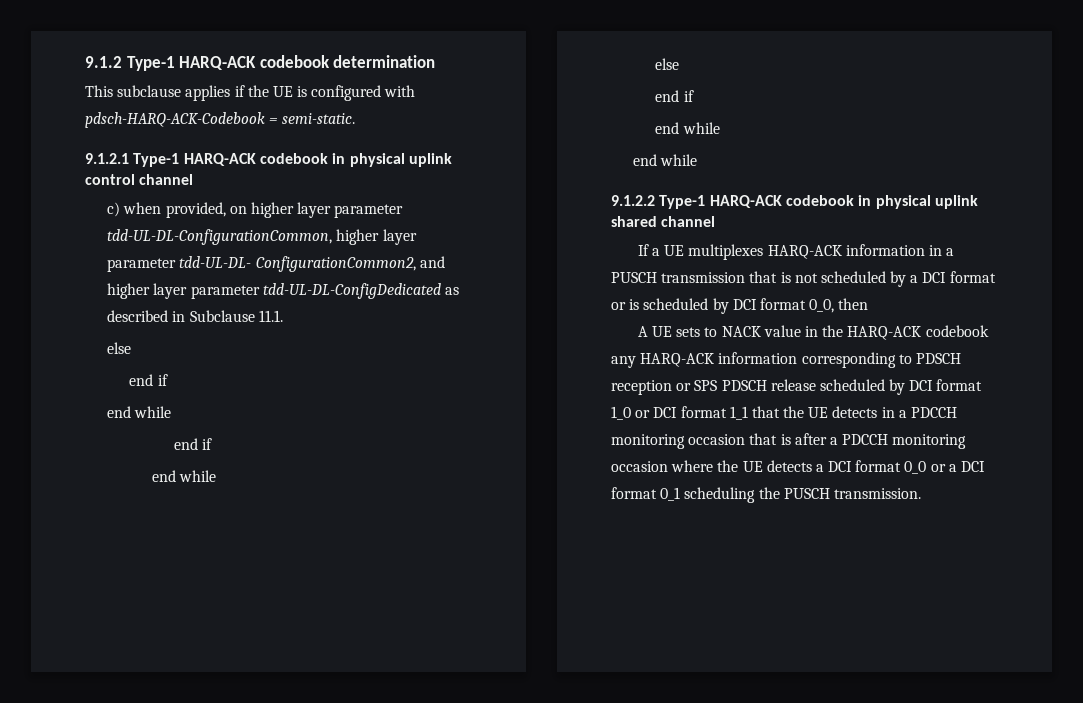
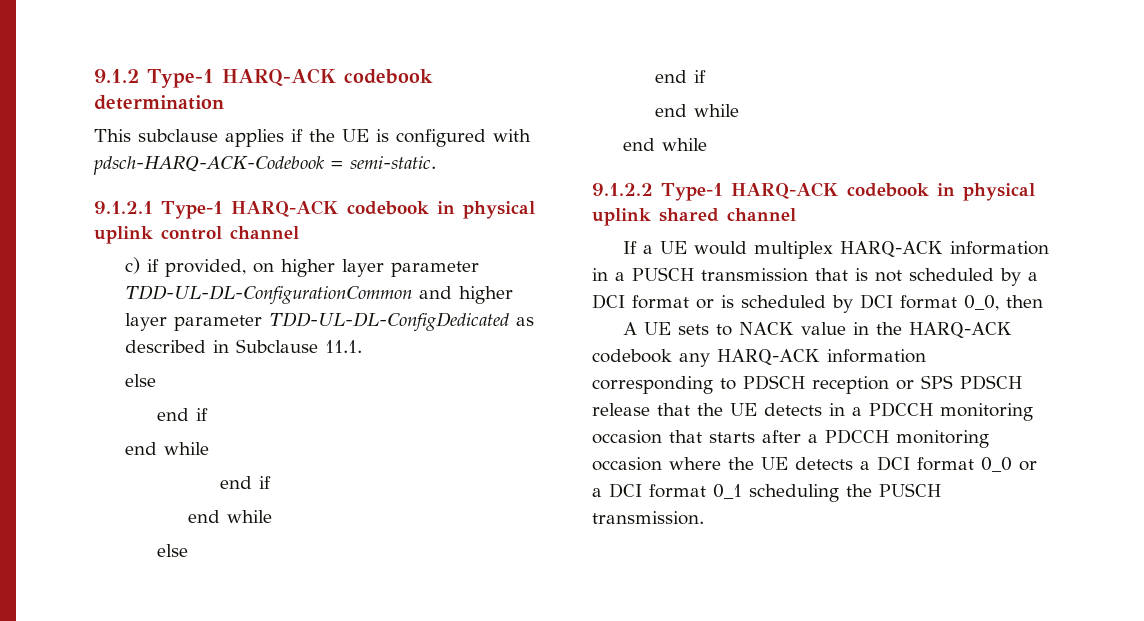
- c) when provided, on higher layer parameter tdd-UL-DL-ConfigurationCommon, higher layer parameter tdd-UL-DL- ConfigurationCommon2, and higher layer parameter tdd-UL-DL-ConfigDedicated as described in Subclause 11.1.
+ c) if provided, on higher layer parameter TDD-UL-DL-ConfigurationCommon and higher layer parameter TDD-UL-DL-ConfigDedicated as described in Subclause 11.1.
- If a UE multiplexes HARQ-ACK information in a PUSCH transmission that is not scheduled by a DCI format or is scheduled by DCI format 0_0, then
+ If a UE would multiplex HARQ-ACK information in a PUSCH transmission that is not scheduled by a DCI format or is scheduled by DCI format 0_0, then
- A UE sets to NACK value in the HARQ-ACK codebook any HARQ-ACK information corresponding to PDSCH reception or SPS PDSCH release scheduled by DCI format 1_0 or DCI format 1_1 that the UE detects in a PDCCH monitoring occasion that is after a PDCCH monitoring occasion where the UE detects a DCI format 0_0 or a DCI format 0_1 scheduling the PUSCH transmission.
+ A UE sets to NACK value in the HARQ-ACK codebook any HARQ-ACK information corresponding to PDSCH reception or SPS PDSCH release that the UE detects in a PDCCH monitoring occasion that starts after a PDCCH monitoring occasion where the UE detects a DCI format 0_0 or a DCI format 0_1 scheduling the PUSCH transmission.

